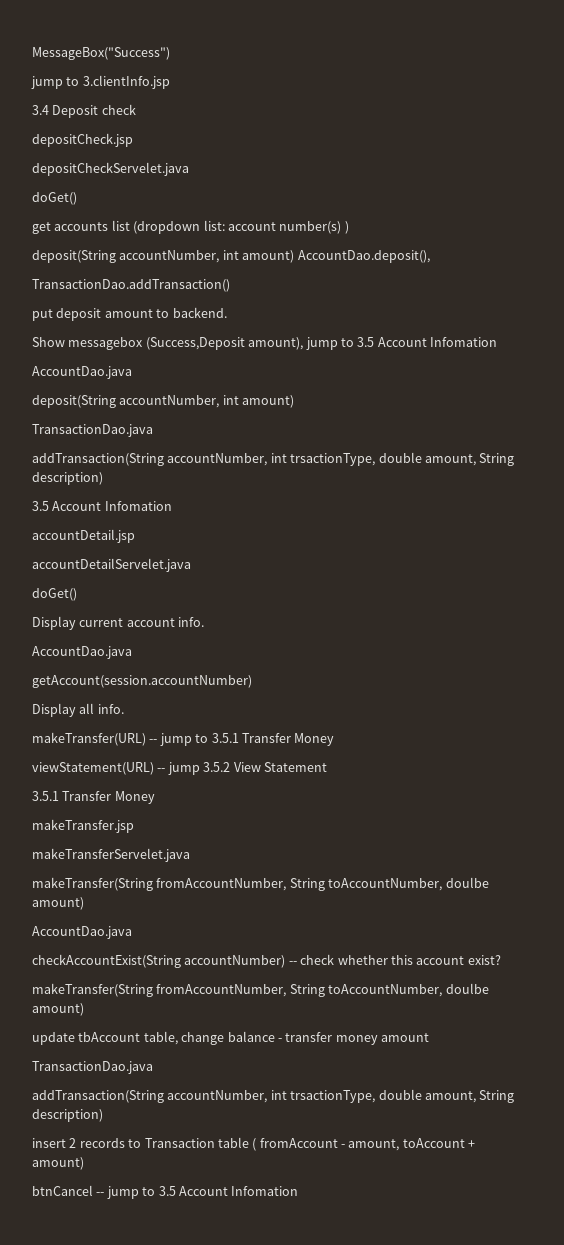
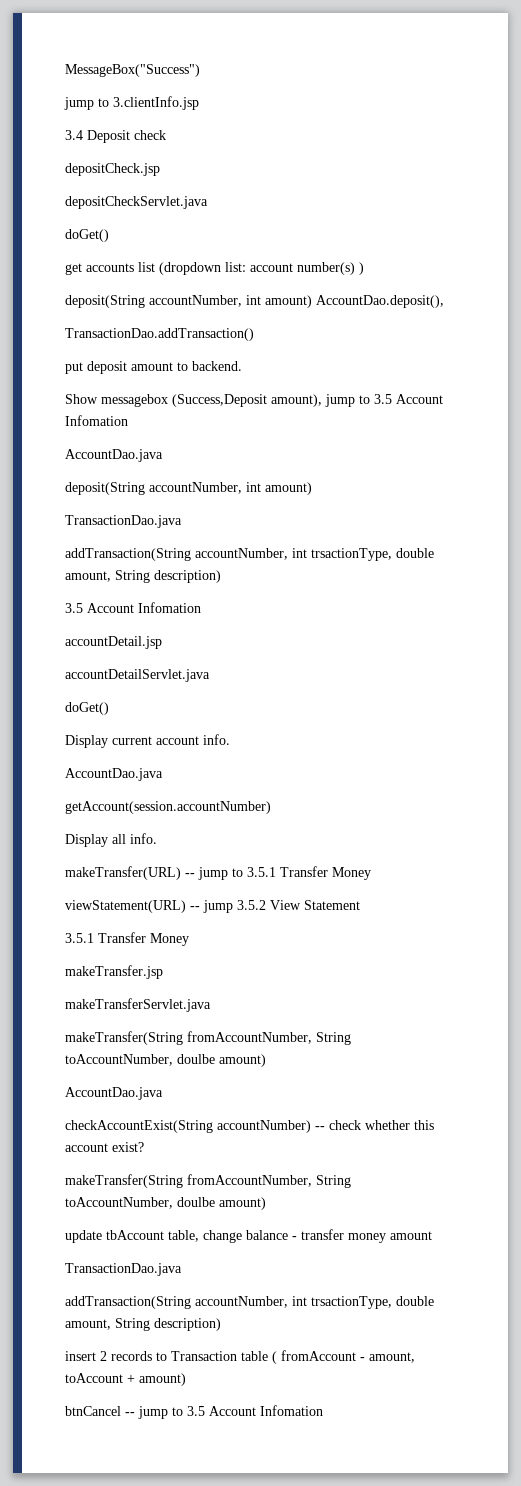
- depositCheckServelet.java
+ depositCheckServlet.java
- accountDetailServelet.java
+ accountDetailServlet.java
- makeTransferServelet.java
+ makeTransferServlet.java

